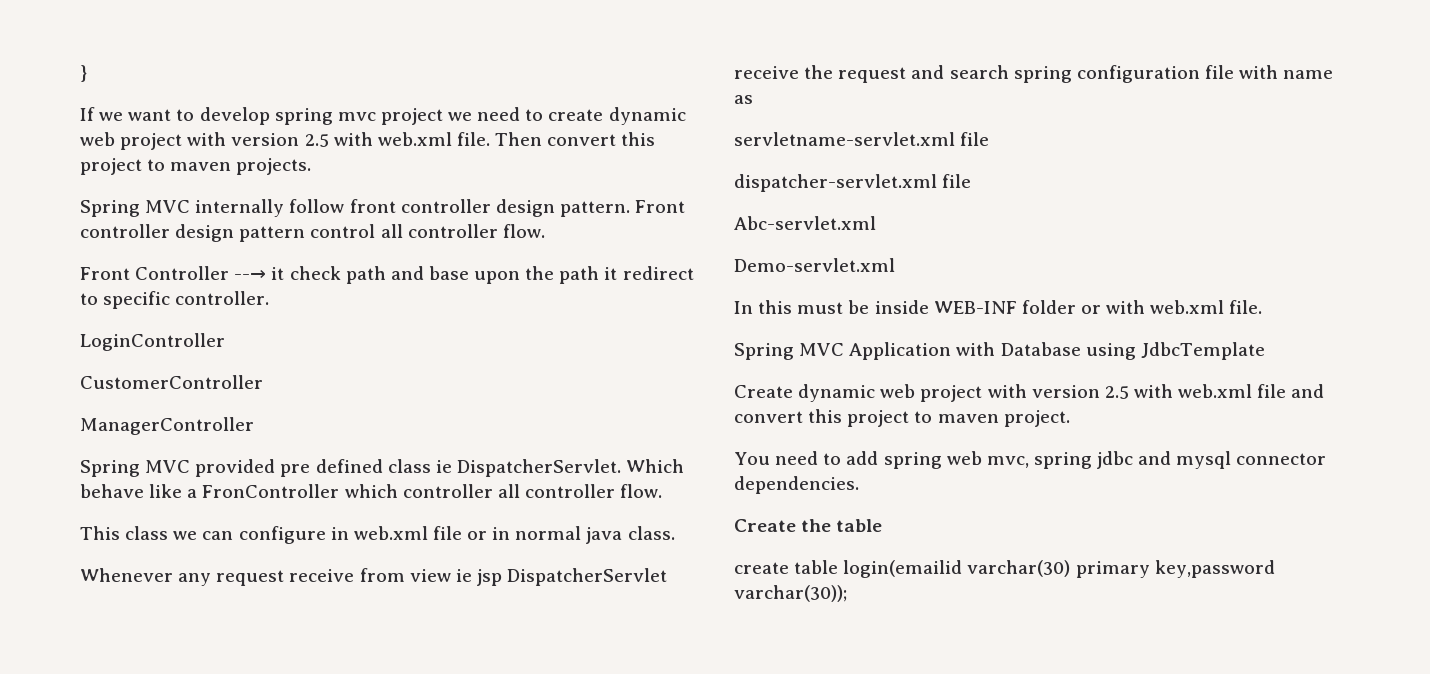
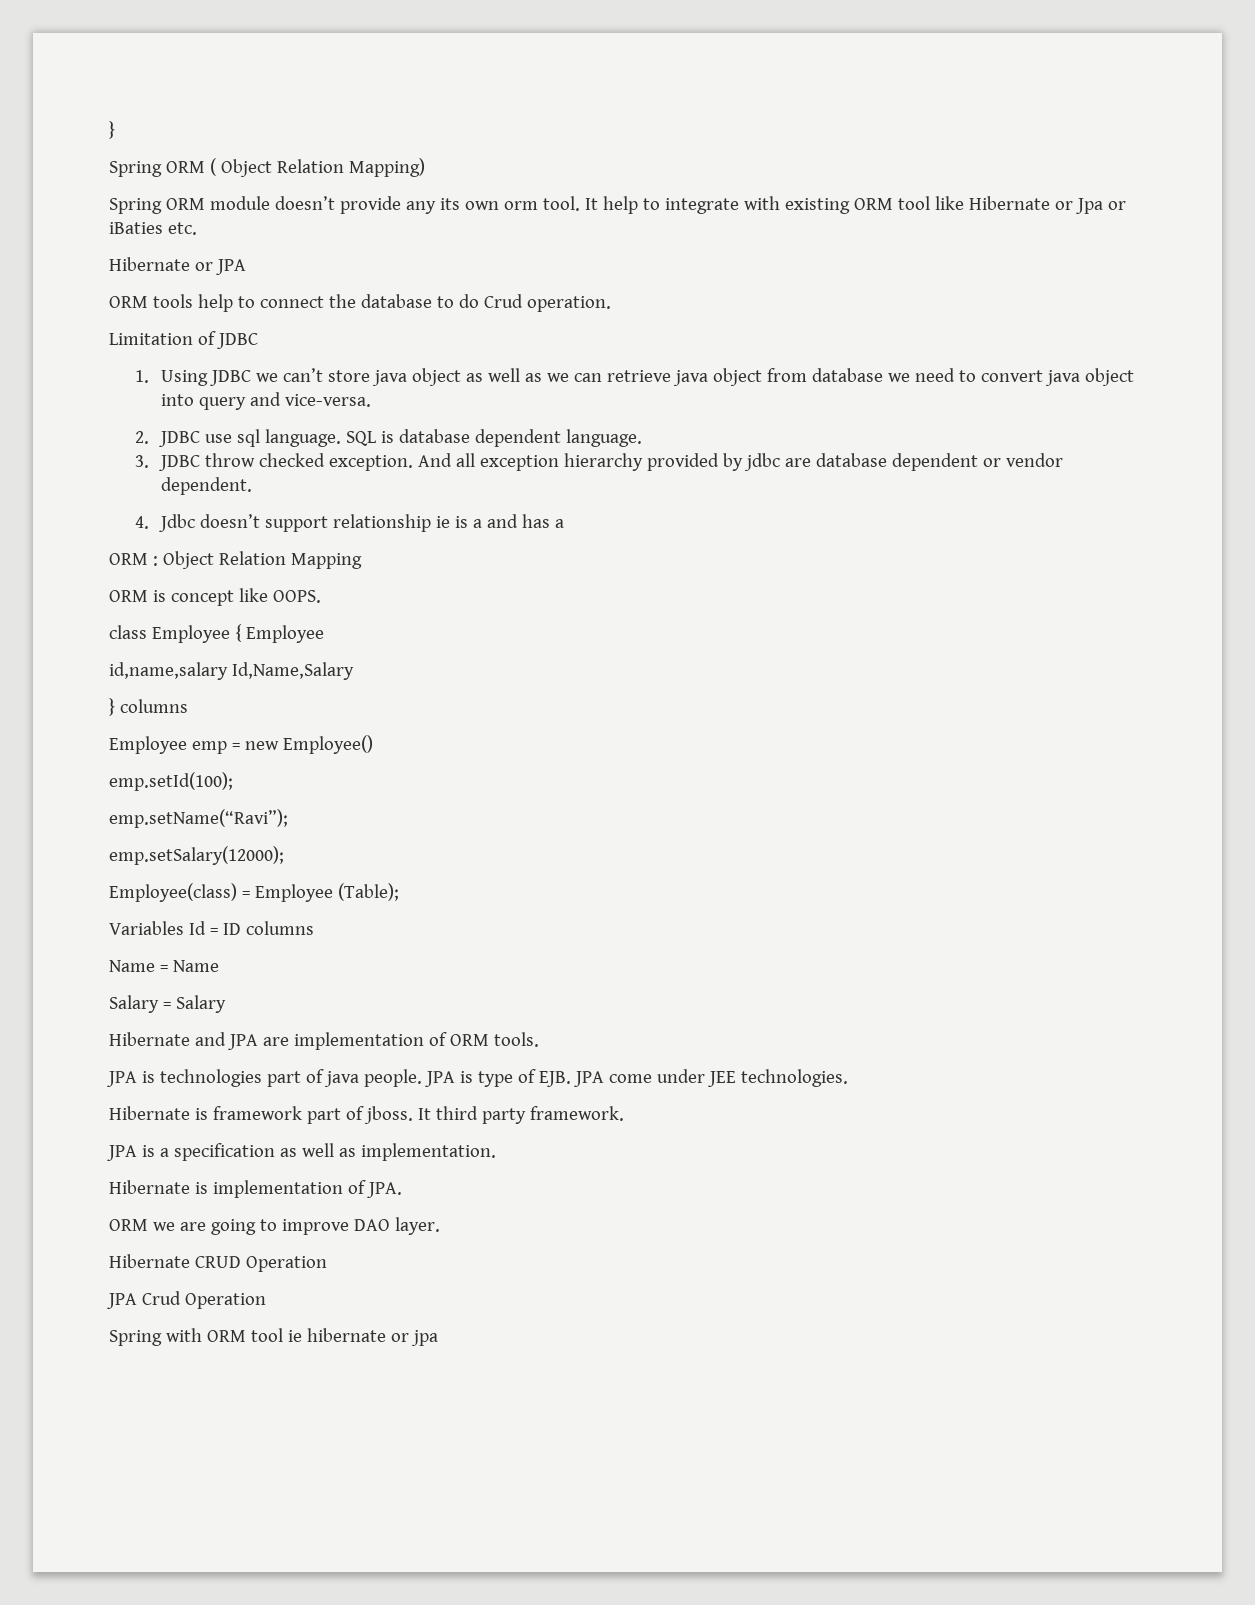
- If we want to develop spring mvc project we need to create dynamic web project with version 2.5 with web.xml file. Then convert this project to maven projects.
- Spring MVC internally follow front controller design pattern. Front controller design pattern control all controller flow.
- Front Controller --→ it check path and base upon the path it redirect to specific controller.
- LoginController
- CustomerController
- ManagerController
- Spring MVC provided pre defined class ie DispatcherServlet. Which behave like a FronController which controller all controller flow.
- This class we can configure in web.xml file or in normal java class.
- Whenever any request receive from view ie jsp DispatcherServlet receive the request and search spring configuration file with name as
- servletname-servlet.xml file
- dispatcher-servlet.xml file
- Abc-servlet.xml
- Demo-servlet.xml
- In this must be inside WEB-INF folder or with web.xml file.
- Spring MVC Application with Database using JdbcTemplate
- Create dynamic web project with version 2.5 with web.xml file and convert this project to maven project.
- You need to add spring web mvc, spring jdbc and mysql connector dependencies.
- Create the table
- create table login(emailid varchar(30) primary key,password varchar(30));
+ Spring ORM ( Object Relation Mapping)
+ Spring ORM module doesn’t provide any its own orm tool. It help to integrate with existing ORM tool like Hibernate or Jpa or iBaties etc.
+ Hibernate or JPA
+ ORM tools help to connect the database to do Crud operation.
+ Limitation of JDBC
+ 1. Using JDBC we can’t store java object as well as we can retrieve java object from database we need to convert java object into query and vice-versa.
+ 2. JDBC use sql language. SQL is database dependent language.
+ 3. JDBC throw checked exception. And all exception hierarchy provided by jdbc are database dependent or vendor dependent.
+ 4. Jdbc doesn’t support relationship ie is a and has a
+ ORM : Object Relation Mapping
+ ORM is concept like OOPS.
+ class Employee { Employee
+ id,name,salary Id,Name,Salary
+ } columns
+ Employee emp = new Employee()
+ emp.setId(100);
+ emp.setName(“Ravi”);
+ emp.setSalary(12000);
+ Employee(class) = Employee (Table);
+ Variables Id = ID columns
+ Name = Name
+ Salary = Salary
+ Hibernate and JPA are implementation of ORM tools.
+ JPA is technologies part of java people. JPA is type of EJB. JPA come under JEE technologies.
+ Hibernate is framework part of jboss. It third party framework.
+ JPA is a specification as well as implementation.
+ Hibernate is implementation of JPA.
+ ORM we are going to improve DAO layer.
+ Hibernate CRUD Operation
+ JPA Crud Operation
+ Spring with ORM tool ie hibernate or jpa

